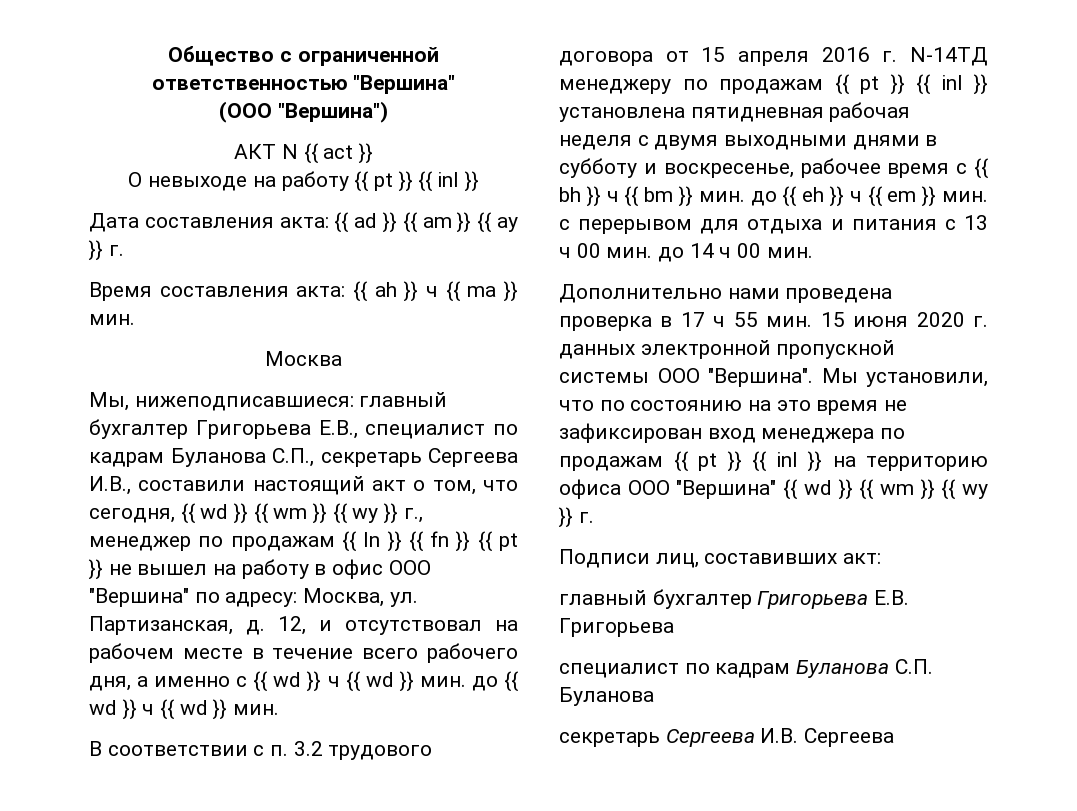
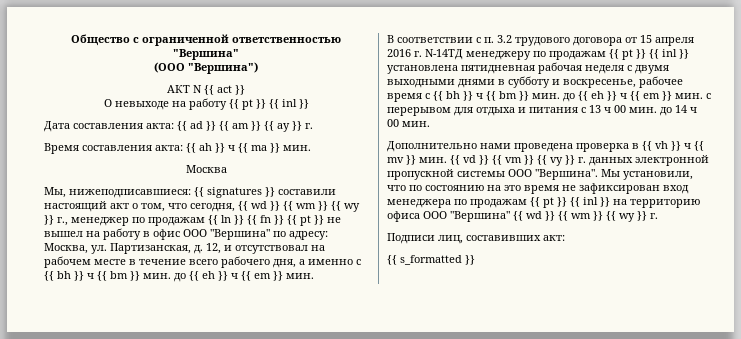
- Мы, нижеподписавшиеся: главный бухгалтер Григорьева Е.В., специалист по кадрам Буланова С.П., секретарь Сергеева И.В., составили настоящий акт о том, что сегодня, {{ wd }} {{ wm }} {{ wy }} г., менеджер по продажам {{ ln }} {{ fn }} {{ pt }} не вышел на работу в офис ООО "Вершина" по адресу: Москва, ул. Партизанская, д.
+ Мы, нижеподписавшиеся: {{ signatures }} составили настоящий акт о том, что сегодня, {{ wd }} {{ wm }} {{ wy }} г., менеджер по продажам {{ ln }} {{ fn }} {{ pt }} не вышел на работу в офис ООО "Вершина" по адресу: Москва, ул. Партизанская, д.
- 12, и отсутствовал на рабочем месте в течение всего рабочего дня, а именно с {{ wd }} ч {{ wd }} мин. до {{ wd }} ч {{ wd }} мин.
+ 12, и отсутствовал на рабочем месте в течение всего рабочего дня, а именно с {{ bh }} ч {{ bm }} мин. до {{ eh }} ч {{ em }} мин.
- Дополнительно нами проведена проверка в 17 ч 55 мин. 15 июня 2020 г. данных электронной пропускной системы ООО "Вершина".
+ Дополнительно нами проведена проверка в {{ vh }} ч {{ mv }} мин. {{ vd }} {{ vm }} {{ vy }} г. данных электронной пропускной системы ООО "Вершина".
- главный бухгалтер Григорьева Е.В. Григорьева
- специалист по кадрам Буланова С.П. Буланова
- секретарь Сергеева И.В. Сергеева
+ {{ s_formatted }}

